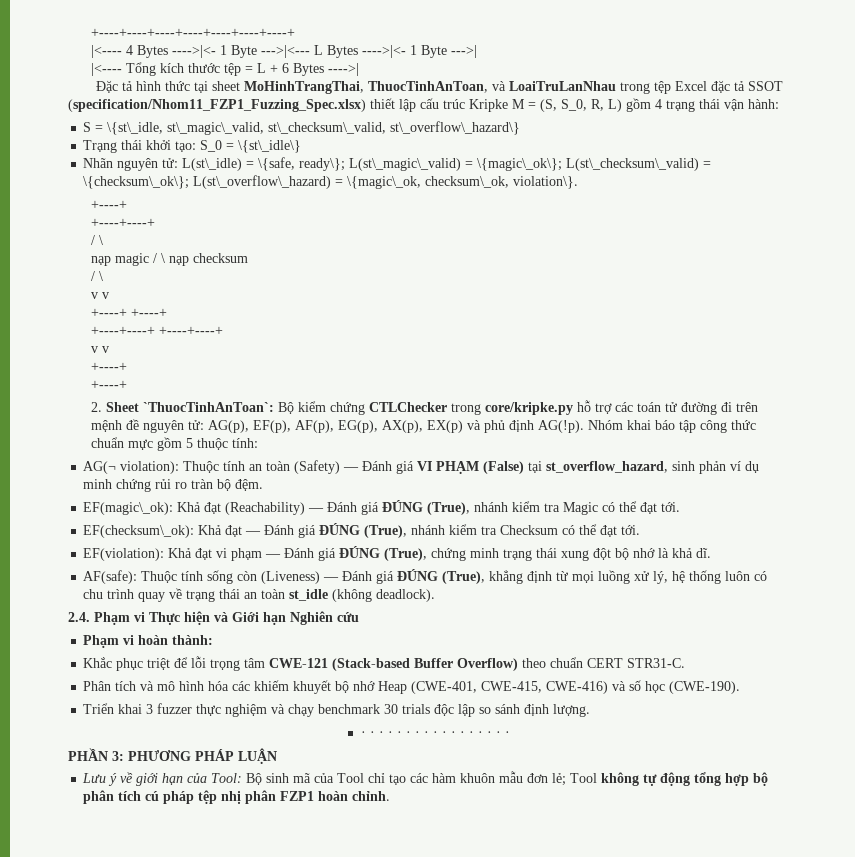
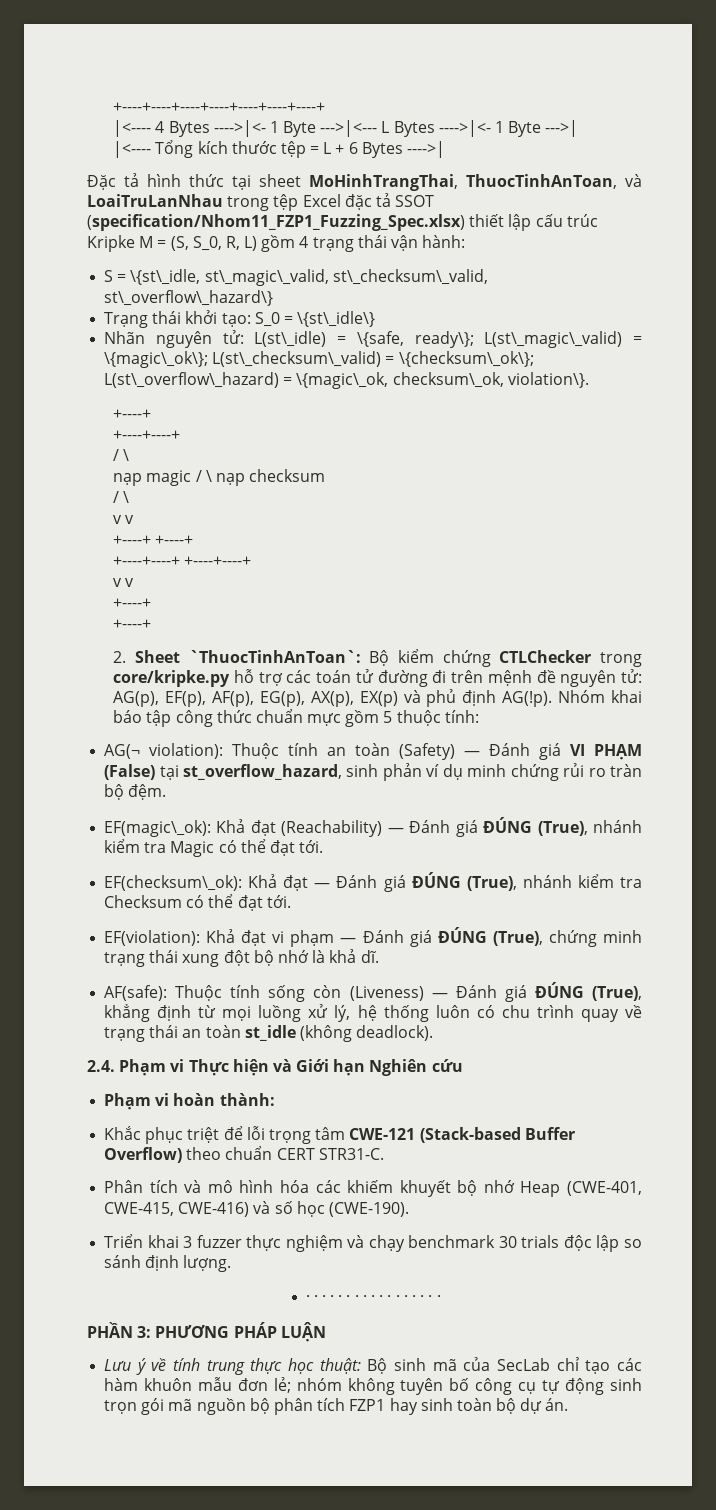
- Lưu ý về giới hạn của Tool: Bộ sinh mã của Tool chỉ tạo các hàm khuôn mẫu đơn lẻ; Tool không tự động tổng hợp bộ phân tích cú pháp tệp nhị phân FZP1 hoàn chỉnh.
+ Lưu ý về tính trung thực học thuật: Bộ sinh mã của SecLab chỉ tạo các hàm khuôn mẫu đơn lẻ; nhóm không tuyên bố công cụ tự động sinh trọn gói mã nguồn bộ phân tích FZP1 hay sinh toàn bộ dự án.

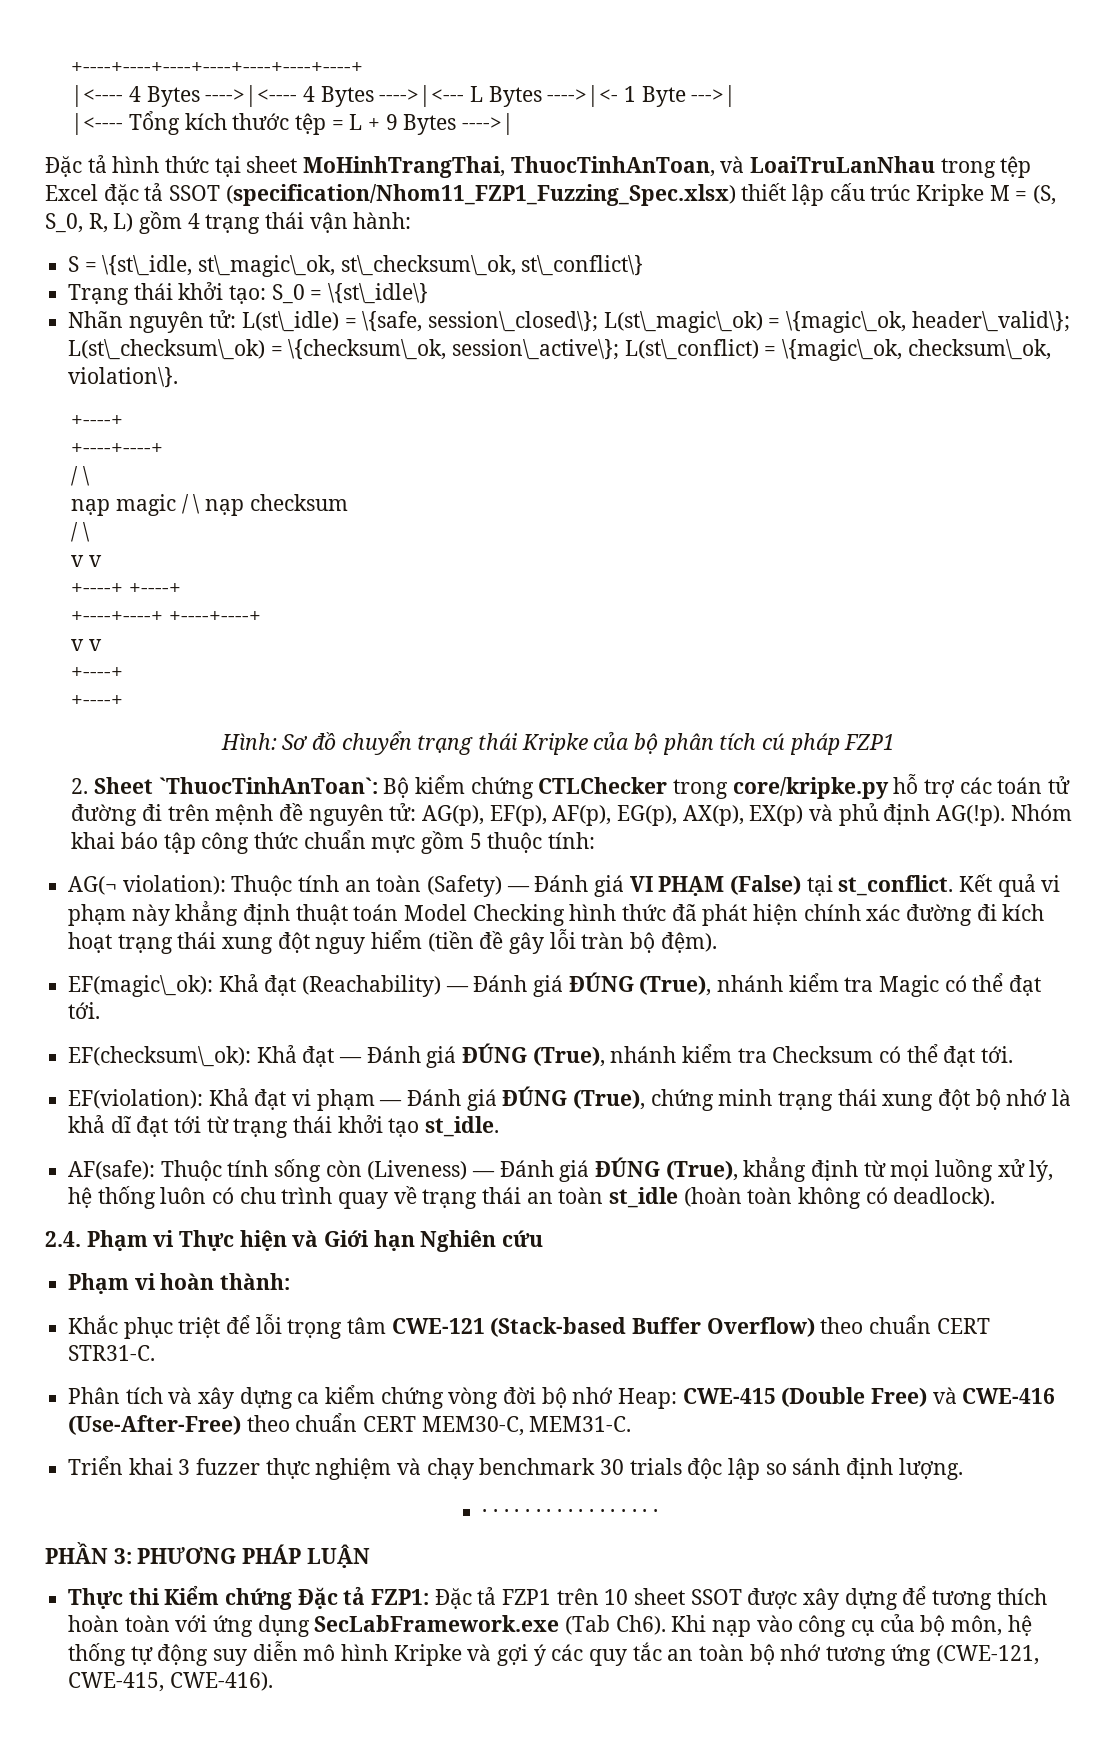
- |<---- 4 Bytes ---->|<- 1 Byte --->|<--- L Bytes ---->|<- 1 Byte --->|
+ |<---- 4 Bytes ---->|<---- 4 Bytes ---->|<--- L Bytes ---->|<- 1 Byte --->|
- |<---- Tổng kích thước tệp = L + 6 Bytes ---->|
+ |<---- Tổng kích thước tệp = L + 9 Bytes ---->|
- S = \{st\_idle, st\_magic\_valid, st\_checksum\_valid, st\_overflow\_hazard\}
+ S = \{st\_idle, st\_magic\_ok, st\_checksum\_ok, st\_conflict\}
- Nhãn nguyên tử: L(st\_idle) = \{safe, ready\}; L(st\_magic\_valid) = \{magic\_ok\}; L(st\_checksum\_valid) = \{checksum\_ok\}; L(st\_overflow\_hazard) = \{magic\_ok, checksum\_ok, violation\}.
+ Nhãn nguyên tử: L(st\_idle) = \{safe, session\_closed\}; L(st\_magic\_ok) = \{magic\_ok, header\_valid\}; L(st\_checksum\_ok) = \{checksum\_ok, session\_active\}; L(st\_conflict) = \{magic\_ok, checksum\_ok, violation\}.
+ Hình: Sơ đồ chuyển trạng thái Kripke của bộ phân tích cú pháp FZP1
- AG(¬ violation): Thuộc tính an toàn (Safety) — Đánh giá VI PHẠM (False) tại st_overflow_hazard, sinh phản ví dụ minh chứng rủi ro tràn bộ đệm.
+ AG(¬ violation): Thuộc tính an toàn (Safety) — Đánh giá VI PHẠM (False) tại st_conflict. Kết quả vi phạm này khẳng định thuật toán Model Checking hình thức đã phát hiện chính xác đường đi kích hoạt trạng thái xung đột nguy hiểm (tiền đề gây lỗi tràn bộ đệm).
- EF(violation): Khả đạt vi phạm — Đánh giá ĐÚNG (True), chứng minh trạng thái xung đột bộ nhớ là khả dĩ.
+ EF(violation): Khả đạt vi phạm — Đánh giá ĐÚNG (True), chứng minh trạng thái xung đột bộ nhớ là khả dĩ đạt tới từ trạng thái khởi tạo st_idle.
- AF(safe): Thuộc tính sống còn (Liveness) — Đánh giá ĐÚNG (True), khẳng định từ mọi luồng xử lý, hệ thống luôn có chu trình quay về trạng thái an toàn st_idle (không deadlock).
+ AF(safe): Thuộc tính sống còn (Liveness) — Đánh giá ĐÚNG (True), khẳng định từ mọi luồng xử lý, hệ thống luôn có chu trình quay về trạng thái an toàn st_idle (hoàn toàn không có deadlock).
- Phân tích và mô hình hóa các khiếm khuyết bộ nhớ Heap (CWE-401, CWE-415, CWE-416) và số học (CWE-190).
+ Phân tích và xây dựng ca kiểm chứng vòng đời bộ nhớ Heap: CWE-415 (Double Free) và CWE-416 (Use-After-Free) theo chuẩn CERT MEM30-C, MEM31-C.
- Lưu ý về tính trung thực học thuật: Bộ sinh mã của SecLab chỉ tạo các hàm khuôn mẫu đơn lẻ; nhóm không tuyên bố công cụ tự động sinh trọn gói mã nguồn bộ phân tích FZP1 hay sinh toàn bộ dự án.
+ Thực thi Kiểm chứng Đặc tả FZP1: Đặc tả FZP1 trên 10 sheet SSOT được xây dựng để tương thích hoàn toàn với ứng dụng SecLabFramework.exe (Tab Ch6). Khi nạp vào công cụ của bộ môn, hệ thống tự động suy diễn mô hình Kripke và gợi ý các quy tắc an toàn bộ nhớ tương ứng (CWE-121, CWE-415, CWE-416).

